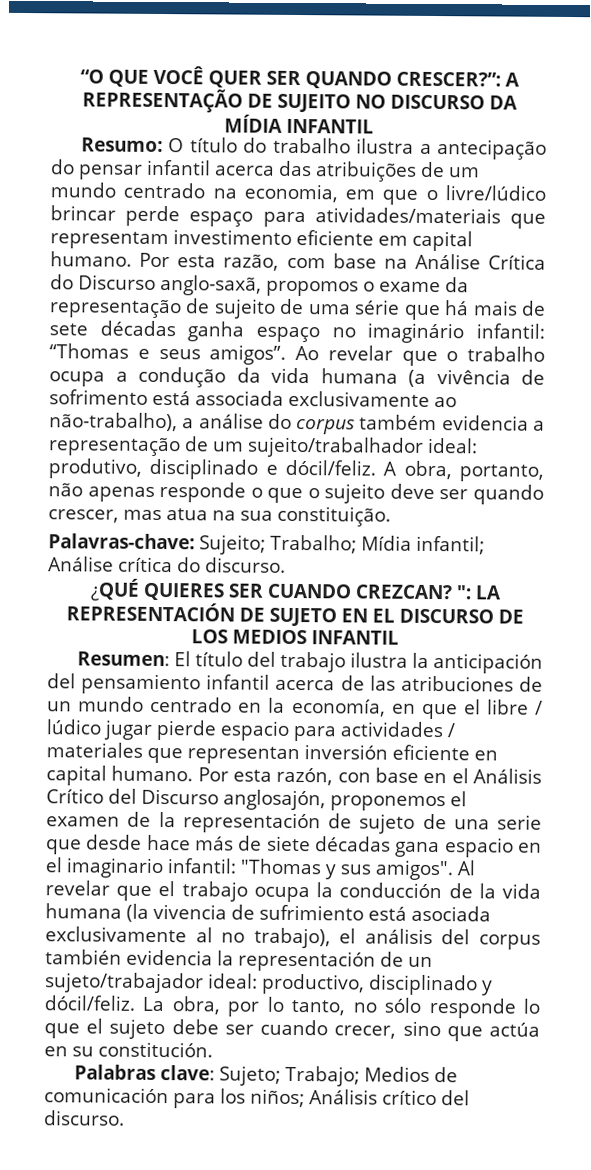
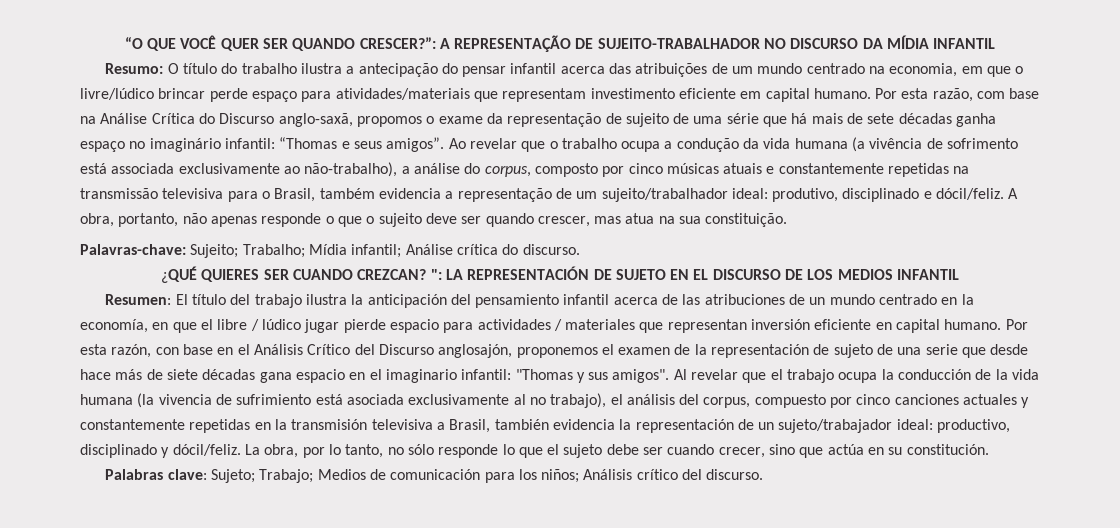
- “O QUE VOCÊ QUER SER QUANDO CRESCER?”: A REPRESENTAÇÃO DE SUJEITO NO DISCURSO DA MÍDIA INFANTIL
+ “O QUE VOCÊ QUER SER QUANDO CRESCER?”: A REPRESENTAÇÃO DE SUJEITO-TRABALHADOR NO DISCURSO DA MÍDIA INFANTIL
- Ao revelar que o trabalho ocupa a condução da vida humana (a vivência de sofrimento está associada exclusivamente ao não-trabalho), a análise do corpus também evidencia a representação de um sujeito/trabalhador ideal: produtivo, disciplinado e dócil/feliz.
+ Ao revelar que o trabalho ocupa a condução da vida humana (a vivência de sofrimento está associada exclusivamente ao não-trabalho), a análise do corpus, composto por cinco músicas atuais e constantemente repetidas na transmissão televisiva para o Brasil, também evidencia a representação de um sujeito/trabalhador ideal: produtivo, disciplinado e dócil/feliz.
- Al revelar que el trabajo ocupa la conducción de la vida humana (la vivencia de sufrimiento está asociada exclusivamente al no trabajo), el análisis del corpus también evidencia la representación de un sujeto/trabajador ideal: productivo, disciplinado y dócil/feliz.
+ Al revelar que el trabajo ocupa la conducción de la vida humana (la vivencia de sufrimiento está asociada exclusivamente al no trabajo), el análisis del corpus, compuesto por cinco canciones actuales y constantemente repetidas en la transmisión televisiva a Brasil, también evidencia la representación de un sujeto/trabajador ideal: productivo, disciplinado y dócil/feliz.

